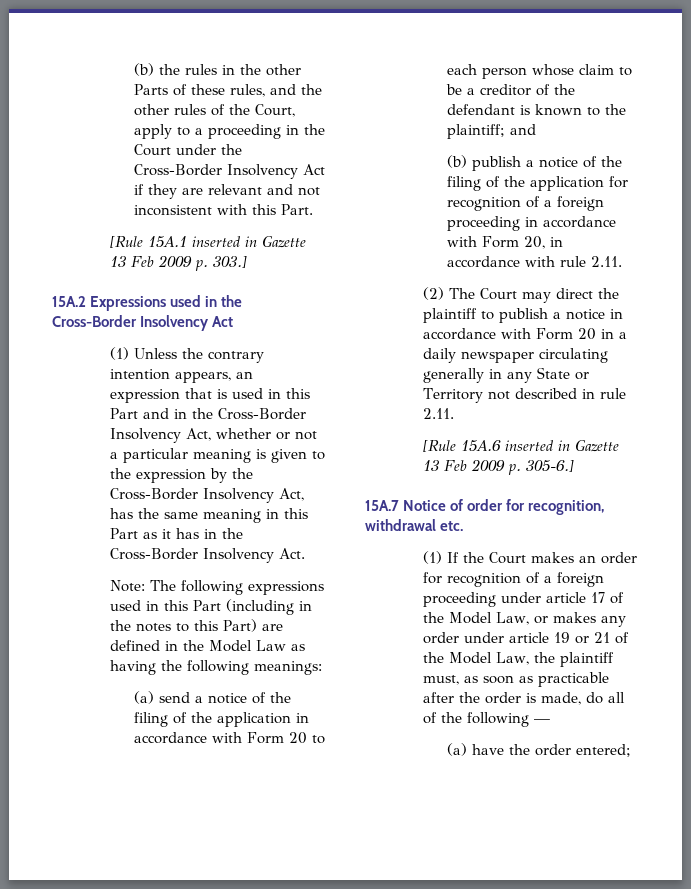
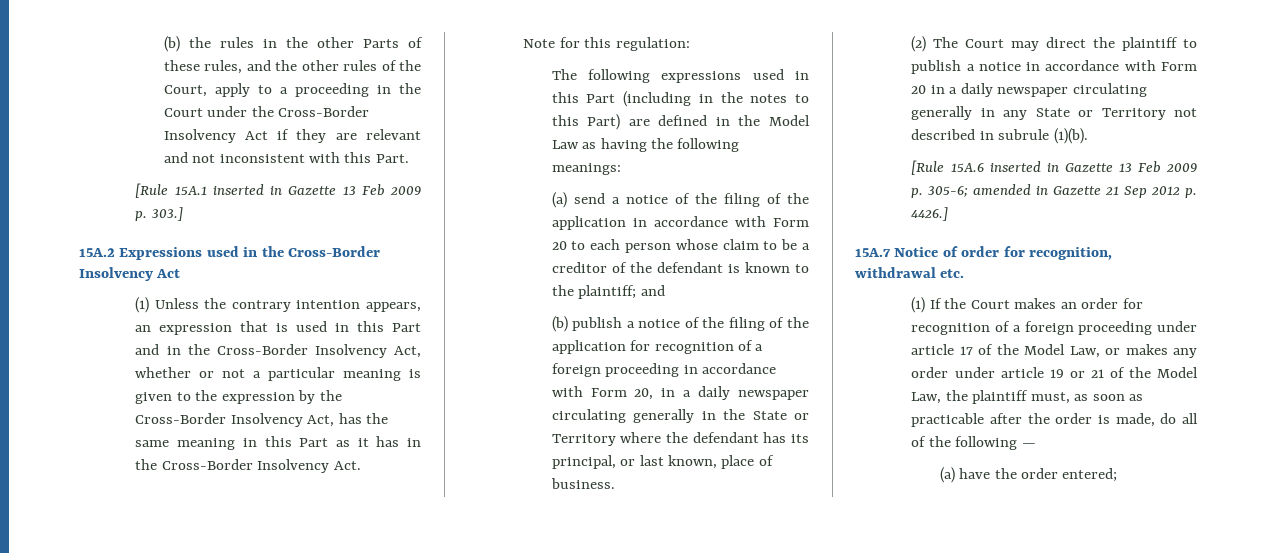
- Note: The following expressions used in this Part (including in the notes to this Part) are defined in the Model Law as having the following meanings:
+ Note for this regulation:
+ The following expressions used in this Part (including in the notes to this Part) are defined in the Model Law as having the following meanings:
- (b) publish a notice of the filing of the application for recognition of a foreign proceeding in accordance with Form 20, in accordance with rule 2.11.
+ (b) publish a notice of the filing of the application for recognition of a foreign proceeding in accordance with Form 20, in a daily newspaper circulating generally in the State or Territory where the defendant has its principal, or last known, place of business.
- (2) The Court may direct the plaintiff to publish a notice in accordance with Form 20 in a daily newspaper circulating generally in any State or Territory not described in rule 2.11.
+ (2) The Court may direct the plaintiff to publish a notice in accordance with Form 20 in a daily newspaper circulating generally in any State or Territory not described in subrule (1)(b).
- [Rule 15A.6 inserted in Gazette 13 Feb 2009 p. 305-6.]
+ [Rule 15A.6 inserted in Gazette 13 Feb 2009 p. 305-6; amended in Gazette 21 Sep 2012 p. 4426.]

